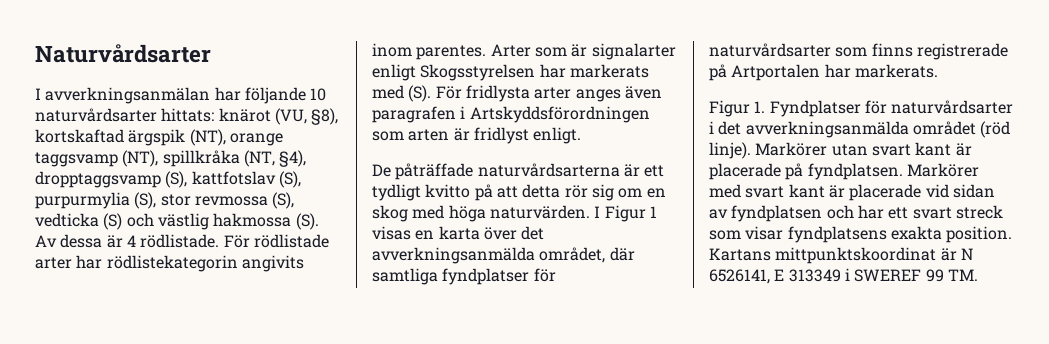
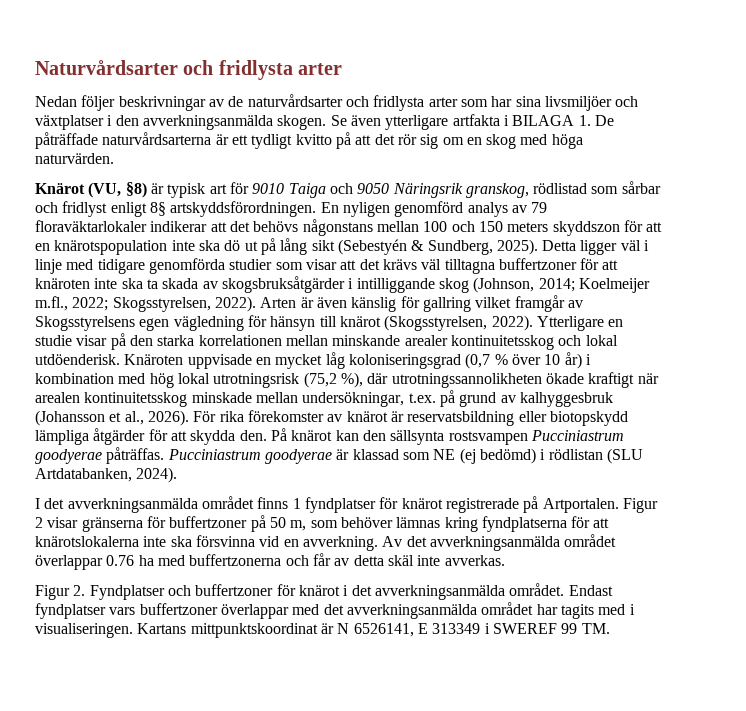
- Naturvårdsarter
- I avverkningsanmälan har följande 10 naturvårdsarter hittats: knärot (VU, §8), kortskaftad ärgspik (NT), orange taggsvamp (NT), spillkråka (NT, §4), dropptaggsvamp (S), kattfotslav (S), purpurmylia (S), stor revmossa (S), vedticka (S) och västlig hakmossa (S). Av dessa är 4 rödlistade. För rödlistade arter har rödlistekategorin angivits inom parentes. Arter som är signalarter enligt Skogsstyrelsen har markerats med (S). För fridlysta arter anges även paragrafen i Artskyddsförordningen som arten är fridlyst enligt.
- De påträffade naturvårdsarterna är ett tydligt kvitto på att detta rör sig om en skog med höga naturvärden. I Figur 1 visas en karta över det avverkningsanmälda området, där samtliga fyndplatser för naturvårdsarter som finns registrerade på Artportalen har markerats.
- Figur 1. Fyndplatser för naturvårdsarter i det avverkningsanmälda området (röd linje). Markörer utan svart kant är placerade på fyndplatsen. Markörer med svart kant är placerade vid sidan av fyndplatsen och har ett svart streck som visar fyndplatsens exakta position.
+ Naturvårdsarter och fridlysta arter
+ Nedan följer beskrivningar av de naturvårdsarter och fridlysta arter som har sina livsmiljöer och växtplatser i den avverkningsanmälda skogen. Se även ytterligare artfakta i BILAGA 1. De påträffade naturvårdsarterna är ett tydligt kvitto på att det rör sig om en skog med höga naturvärden.
+ Knärot (VU, §8) är typisk art för 9010 Taiga och 9050 Näringsrik granskog, rödlistad som sårbar och fridlyst enligt 8§ artskyddsförordningen. En nyligen genomförd analys av 79 floraväktarlokaler indikerar att det behövs någonstans mellan 100 och 150 meters skyddszon för att en knärotspopulation inte ska dö ut på lång sikt (Sebestyén & Sundberg, 2025). Detta ligger väl i linje med tidigare genomförda studier som visar att det krävs väl tilltagna buffertzoner för att knäroten inte ska ta skada av skogsbruksåtgärder i intilliggande skog (Johnson, 2014; Koelmeijer m.fl., 2022; Skogsstyrelsen, 2022). Arten är även känslig för gallring vilket framgår av Skogsstyrelsens egen vägledning för hänsyn till knärot (Skogsstyrelsen, 2022). Ytterligare en studie visar på den starka korrelationen mellan minskande arealer kontinuitetsskog och lokal utdöenderisk. Knäroten uppvisade en mycket låg koloniseringsgrad (0,7 % över 10 år) i kombination med hög lokal utrotningsrisk (75,2 %), där utrotningssannolikheten ökade kraftigt när arealen kontinuitetsskog minskade mellan undersökningar, t.ex. på grund av kalhyggesbruk (Johansson et al., 2026). För rika förekomster av knärot är reservatsbildning eller biotopskydd lämpliga åtgärder för att skydda den. På knärot kan den sällsynta rostsvampen Pucciniastrum goodyerae påträffas. Pucciniastrum goodyerae är klassad som NE (ej bedömd) i rödlistan (SLU Artdatabanken, 2024).
+ I det avverkningsanmälda området finns 1 fyndplatser för knärot registrerade på Artportalen. Figur 2 visar gränserna för buffertzoner på 50 m, som behöver lämnas kring fyndplatserna för att knärotslokalerna inte ska försvinna vid en avverkning. Av det avverkningsanmälda området överlappar 0.76 ha med buffertzonerna och får av detta skäl inte avverkas.
+ Figur 2. Fyndplatser och buffertzoner för knärot i det avverkningsanmälda området. Endast fyndplatser vars buffertzoner överlappar med det avverkningsanmälda området har tagits med i visualiseringen.

